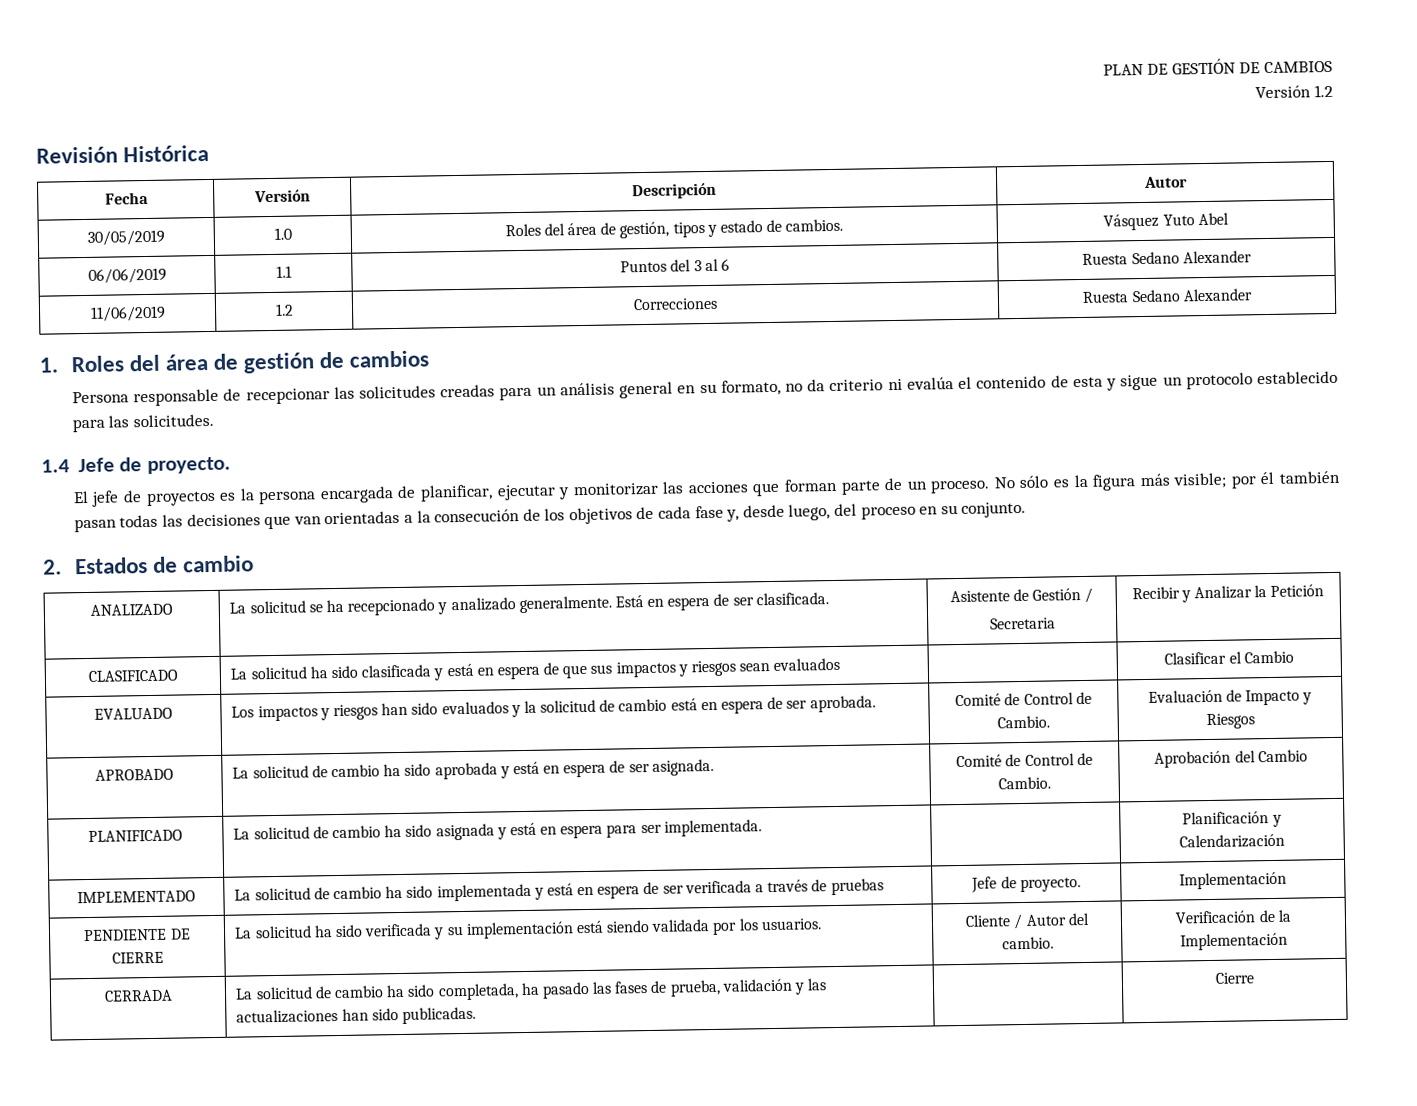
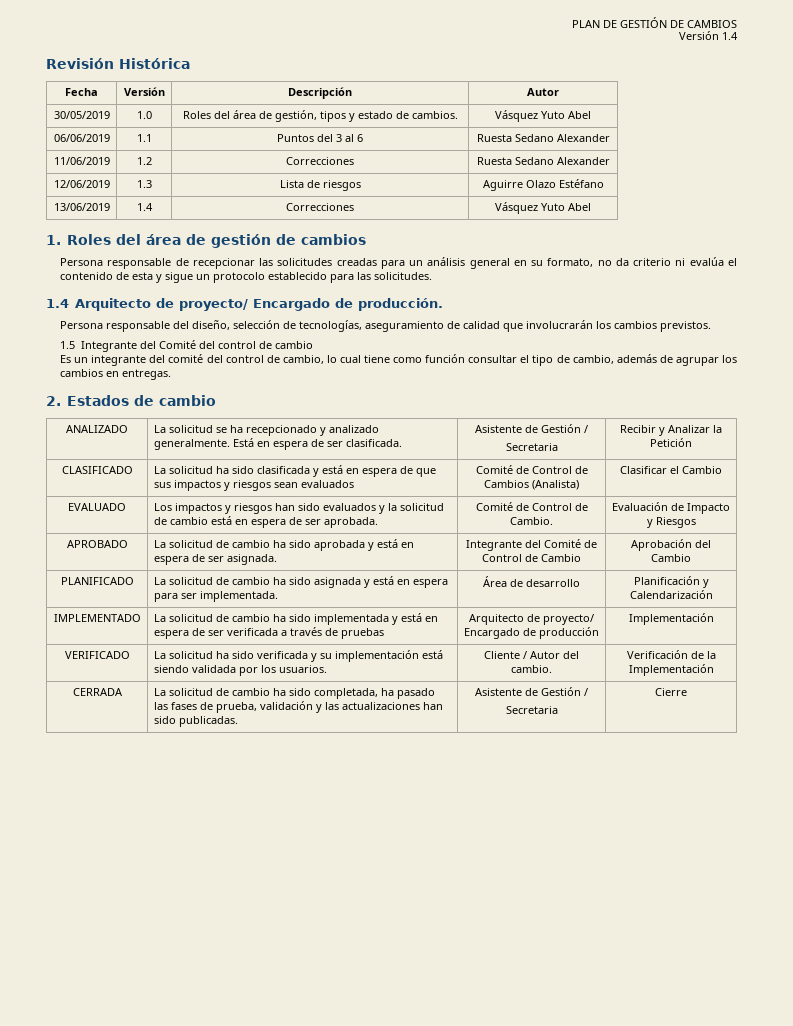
- Versión 1.2
+ Versión 1.4
+ 12/06/2019 | 1.3 | Lista de riesgos | Aguirre Olazo Estéfano
+ 13/06/2019 | 1.4 | Correcciones | Vásquez Yuto Abel
- 1.4 Jefe de proyecto.
- El jefe de proyectos es la persona encargada de planificar, ejecutar y monitorizar las acciones que forman parte de un proceso. No sólo es la figura más visible; por él también pasan todas las decisiones que van orientadas a la consecución de los objetivos de cada fase y, desde luego, del proceso en su conjunto.
+ 1.4 Arquitecto de proyecto/ Encargado de producción.
+ Persona responsable del diseño, selección de tecnologías, aseguramiento de calidad que involucrarán los cambios previstos.
+ 1.5 Integrante del Comité del control de cambio
+ Es un integrante del comité del control de cambio, lo cual tiene como función consultar el tipo de cambio, además de agrupar los cambios en entregas.
- CLASIFICADO | La solicitud ha sido clasificada y está en espera de que sus impactos y riesgos sean evaluados | | Clasificar el Cambio
+ CLASIFICADO | La solicitud ha sido clasificada y está en espera de que sus impactos y riesgos sean evaluados | Comité de Control de Cambios (Analista) | Clasificar el Cambio
- APROBADO | La solicitud de cambio ha sido aprobada y está en espera de ser asignada. | Comité de Control de Cambio. | Aprobación del Cambio
+ APROBADO | La solicitud de cambio ha sido aprobada y está en espera de ser asignada. | Integrante del Comité de Control de Cambio | Aprobación del Cambio
- PLANIFICADO | La solicitud de cambio ha sido asignada y está en espera para ser implementada. | | Planificación y Calendarización
+ PLANIFICADO | La solicitud de cambio ha sido asignada y está en espera para ser implementada. | Área de desarrollo | Planificación y Calendarización
- IMPLEMENTADO | La solicitud de cambio ha sido implementada y está en espera de ser verificada a través de pruebas | Jefe de proyecto. | Implementación
- PENDIENTE DE CIERRE | La solicitud ha sido verificada y su implementación está siendo validada por los usuarios. | Cliente / Autor del cambio. | Verificación de la Implementación
+ IMPLEMENTADO | La solicitud de cambio ha sido implementada y está en espera de ser verificada a través de pruebas | Arquitecto de proyecto/ Encargado de producción | Implementación
+ VERIFICADO | La solicitud ha sido verificada y su implementación está siendo validada por los usuarios. | Cliente / Autor del cambio. | Verificación de la Implementación
- CERRADA | La solicitud de cambio ha sido completada, ha pasado las fases de prueba, validación y las actualizaciones han sido publicadas. | | Cierre
+ CERRADA | La solicitud de cambio ha sido completada, ha pasado las fases de prueba, validación y las actualizaciones han sido publicadas. | Asistente de Gestión /
+ Secretaria | Cierre

